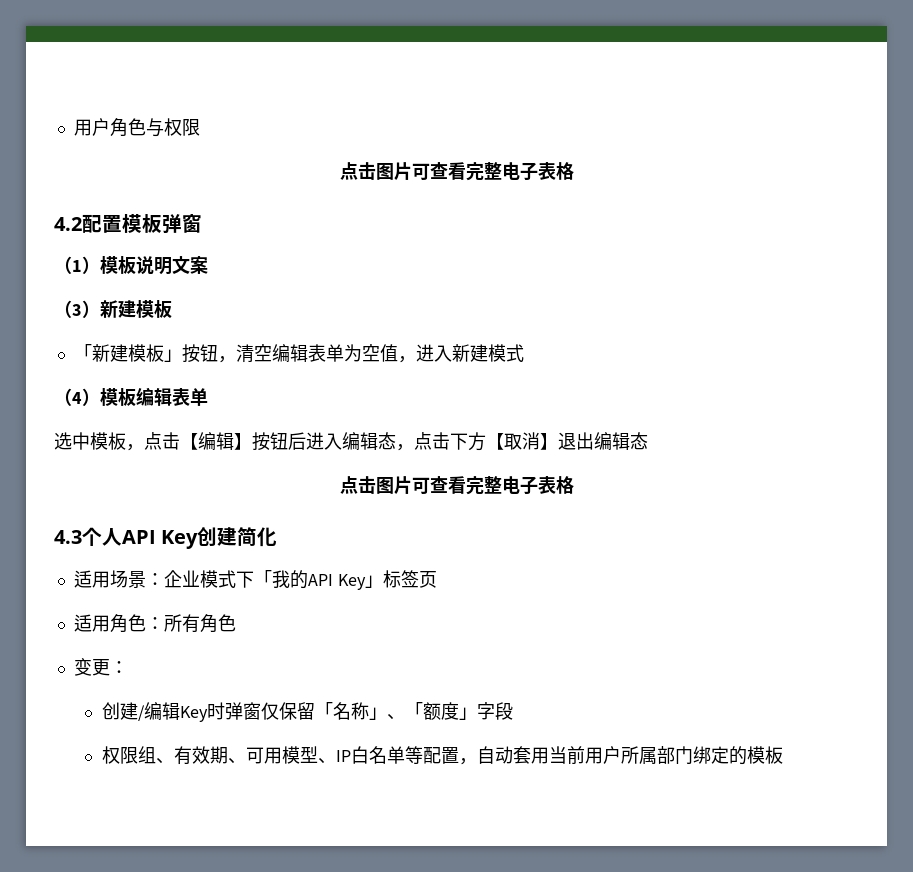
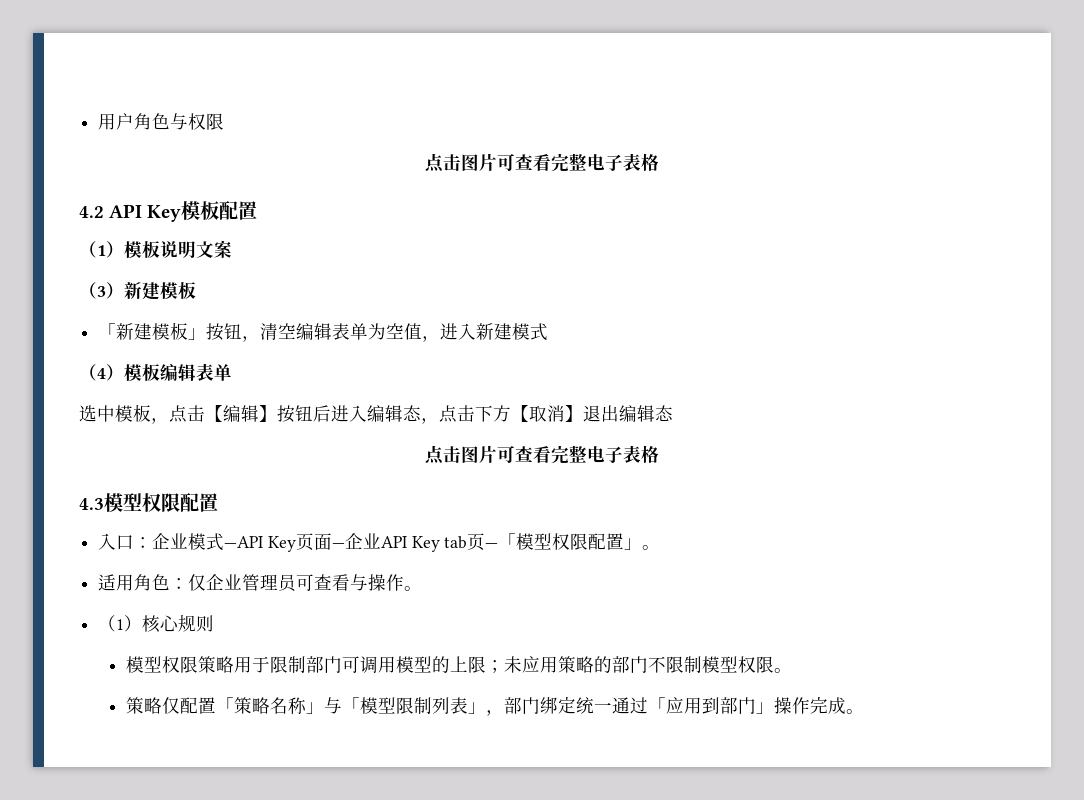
- 4.2配置模板弹窗
+ 4.2 API Key模板配置
- 4.3个人API Key创建简化
- 适用场景：企业模式下「我的API Key」标签页
- 适用角色：所有角色
- 变更：
- 创建/编辑Key时弹窗仅保留「名称」、「额度」字段
- 权限组、有效期、可用模型、IP白名单等配置，自动套用当前用户所属部门绑定的模板
+ 4.3模型权限配置
+ 入口：企业模式—API Key页面—企业API Key tab页—「模型权限配置」。
+ 适用角色：仅企业管理员可查看与操作。
+ （1）核心规则
+ 模型权限策略用于限制部门可调用模型的上限；未应用策略的部门不限制模型权限。
+ 策略仅配置「策略名称」与「模型限制列表」，部门绑定统一通过「应用到部门」操作完成。

